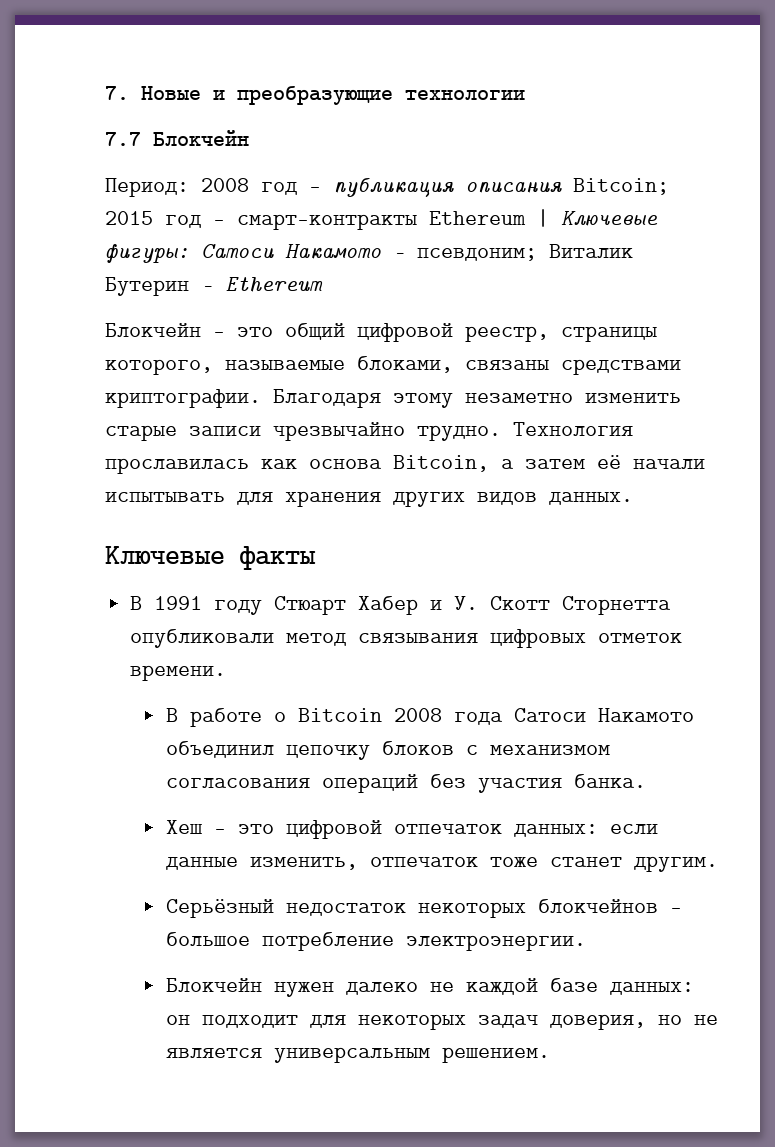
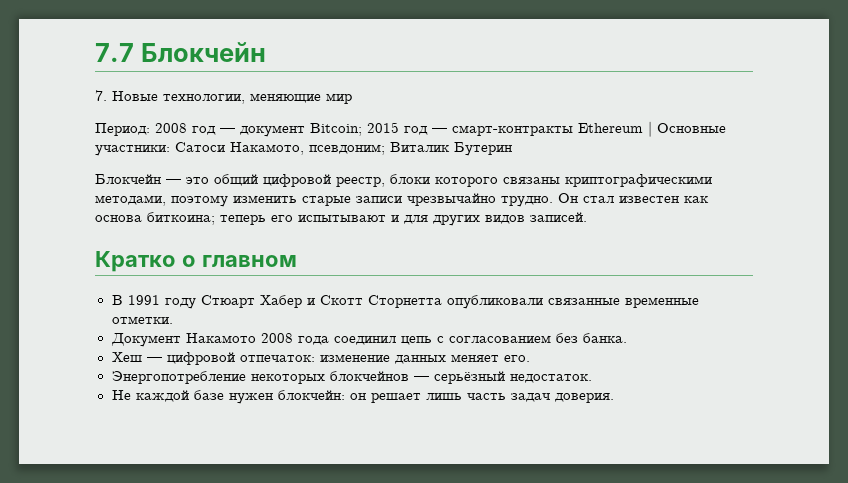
- 7. Новые и преобразующие технологии
  7.7 Блокчейн
+ 7. Новые технологии, меняющие мир
- Период: 2008 год — публикация описания Bitcoin; 2015 год — смарт-контракты Ethereum | Ключевые фигуры: Сатоси Накамото — псевдоним; Виталик Бутерин — Ethereum
+ Период: 2008 год — документ Bitcoin; 2015 год — смарт-контракты Ethereum | Основные участники: Сатоси Накамото, псевдоним; Виталик Бутерин
- Блокчейн — это общий цифровой реестр, страницы которого, называемые блоками, связаны средствами криптографии. Благодаря этому незаметно изменить старые записи чрезвычайно трудно.
+ Блокчейн — это общий цифровой реестр, блоки которого связаны криптографическими методами, поэтому изменить старые записи чрезвычайно трудно.
- Технология прославилась как основа Bitcoin, а затем её начали испытывать для хранения других видов данных.
- Ключевые факты
+ Он стал известен как основа биткоина; теперь его испытывают и для других видов записей.
+ Кратко о главном
- В 1991 году Стюарт Хабер и У. Скотт Сторнетта опубликовали метод связывания цифровых отметок времени.
- В работе о Bitcoin 2008 года Сатоси Накамото объединил цепочку блоков с механизмом согласования операций без участия банка.
- Хеш — это цифровой отпечаток данных: если данные изменить, отпечаток тоже станет другим.
- Серьёзный недостаток некоторых блокчейнов — большое потребление электроэнергии.
- Блокчейн нужен далеко не каждой базе данных: он подходит для некоторых задач доверия, но не является универсальным решением.
+ В 1991 году Стюарт Хабер и Скотт Сторнетта опубликовали связанные временные отметки.
+ Документ Накамото 2008 года соединил цепь с согласованием без банка.
+ Хеш — цифровой отпечаток: изменение данных меняет его.
+ Энергопотребление некоторых блокчейнов — серьёзный недостаток.
+ Не каждой базе нужен блокчейн: он решает лишь часть задач доверия.

